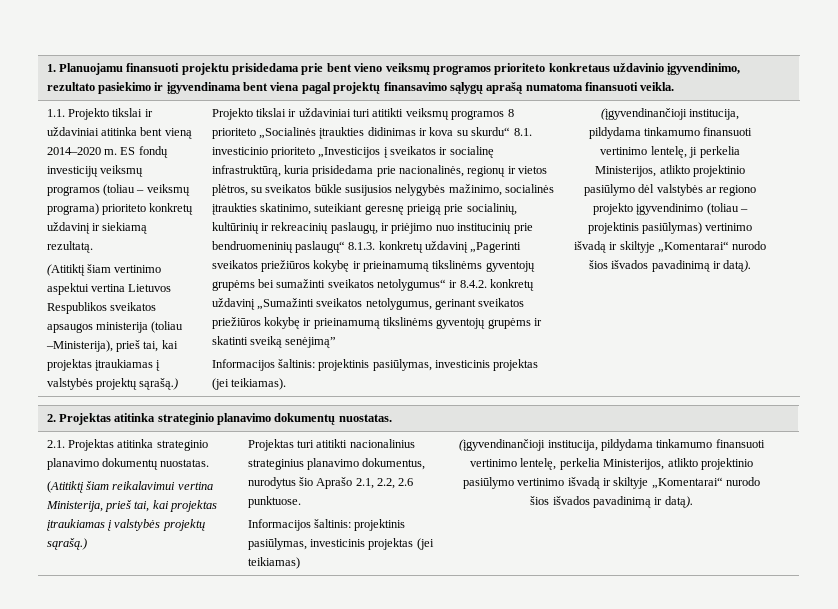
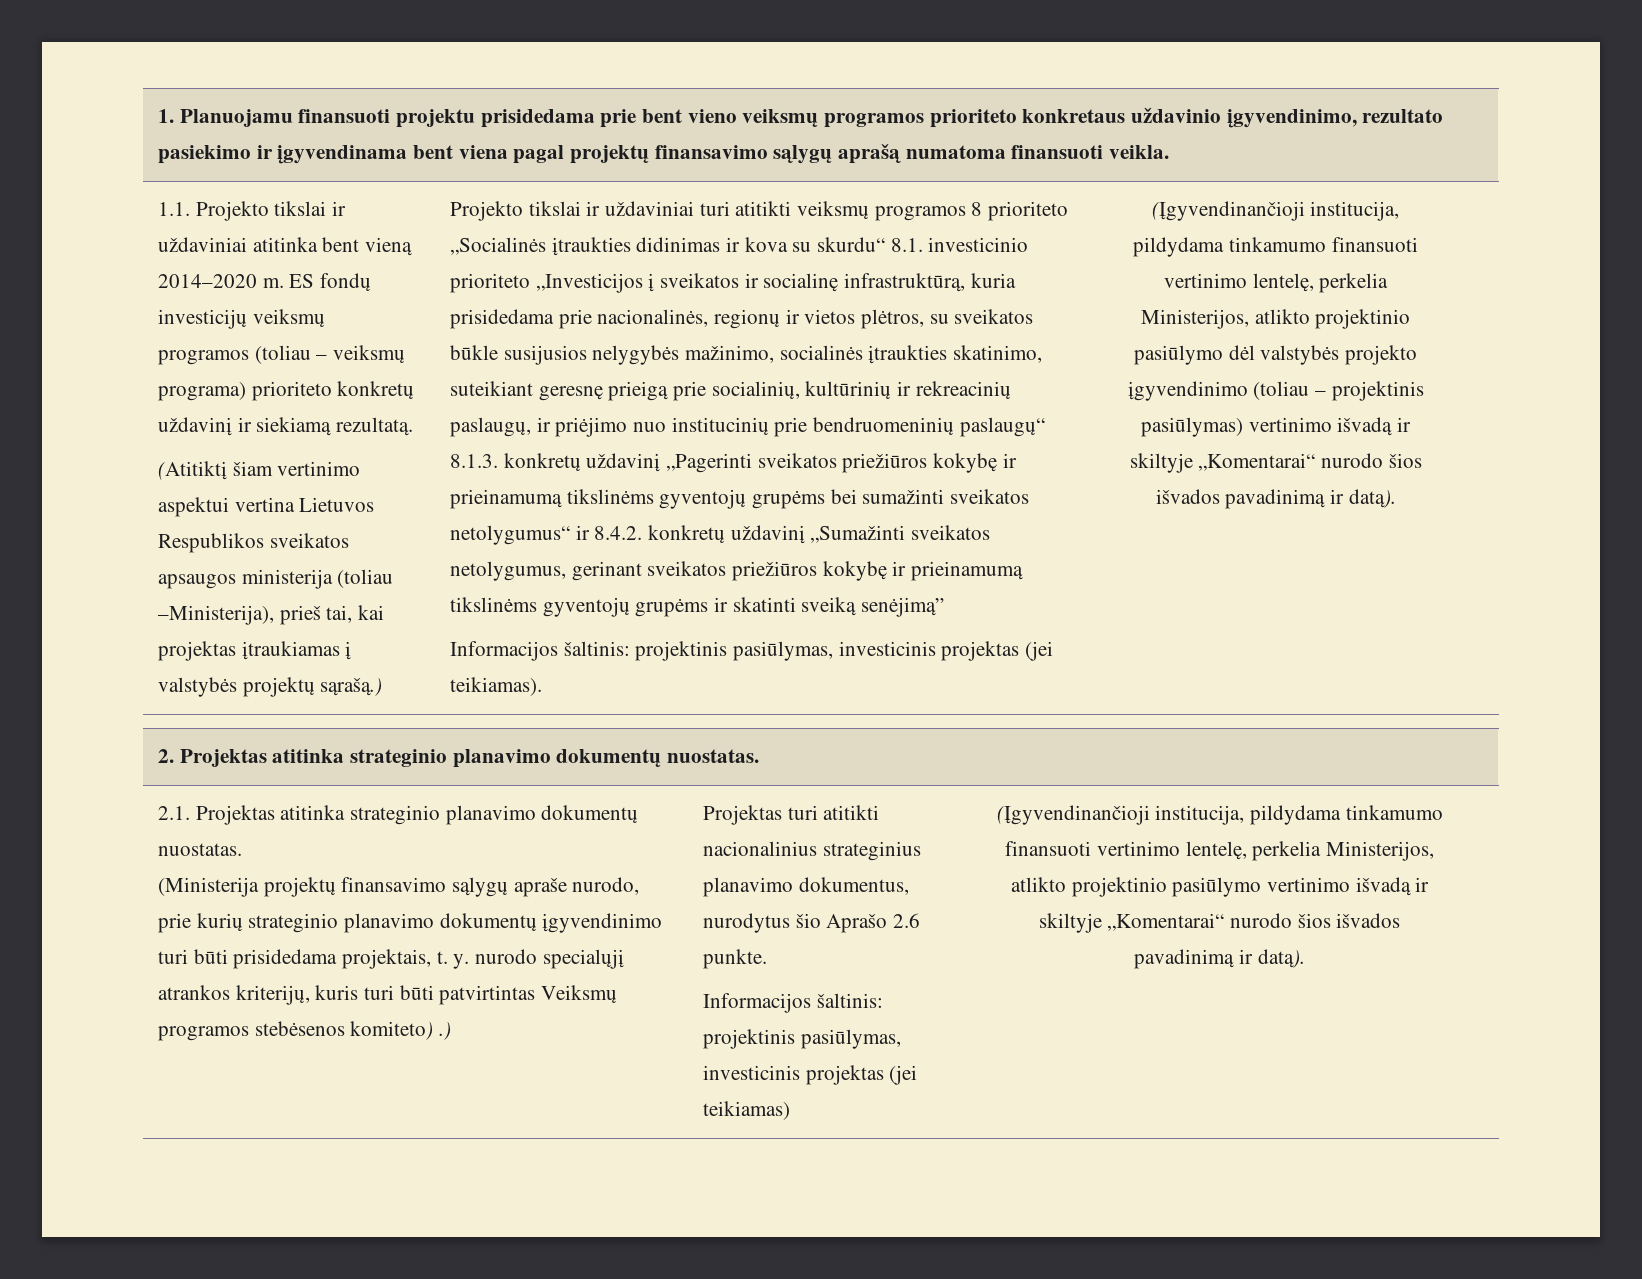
- (įgyvendinančioji institucija, pildydama tinkamumo finansuoti vertinimo lentelę, ji perkelia Ministerijos, atlikto projektinio pasiūlymo dėl valstybės ar regiono projekto įgyvendinimo (toliau – projektinis pasiūlymas) vertinimo išvadą ir skiltyje „Komentarai“ nurodo šios išvados pavadinimą ir datą).
+ (Įgyvendinančioji institucija, pildydama tinkamumo finansuoti vertinimo lentelę, perkelia Ministerijos, atlikto projektinio pasiūlymo dėl valstybės projekto įgyvendinimo (toliau – projektinis pasiūlymas) vertinimo išvadą ir skiltyje „Komentarai“ nurodo šios išvados pavadinimą ir datą).
- (Atitiktį šiam reikalavimui vertina Ministerija, prieš tai, kai projektas įtraukiamas į valstybės projektų sąrašą.)
+ (Ministerija projektų finansavimo sąlygų apraše nurodo, prie kurių strateginio planavimo dokumentų įgyvendinimo turi būti prisidedama projektais, t. y. nurodo specialųjį atrankos kriterijų, kuris turi būti patvirtintas Veiksmų programos stebėsenos komiteto) .)
- Projektas turi atitikti nacionalinius strateginius planavimo dokumentus, nurodytus šio Aprašo 2.1, 2.2, 2.6 punktuose.
+ Projektas turi atitikti nacionalinius strateginius planavimo dokumentus, nurodytus šio Aprašo 2.6 punkte.
- (įgyvendinančioji institucija, pildydama tinkamumo finansuoti vertinimo lentelę, perkelia Ministerijos, atlikto projektinio pasiūlymo vertinimo išvadą ir skiltyje „Komentarai“ nurodo šios išvados pavadinimą ir datą).
+ (Įgyvendinančioji institucija, pildydama tinkamumo finansuoti vertinimo lentelę, perkelia Ministerijos, atlikto projektinio pasiūlymo vertinimo išvadą ir skiltyje „Komentarai“ nurodo šios išvados pavadinimą ir datą).

